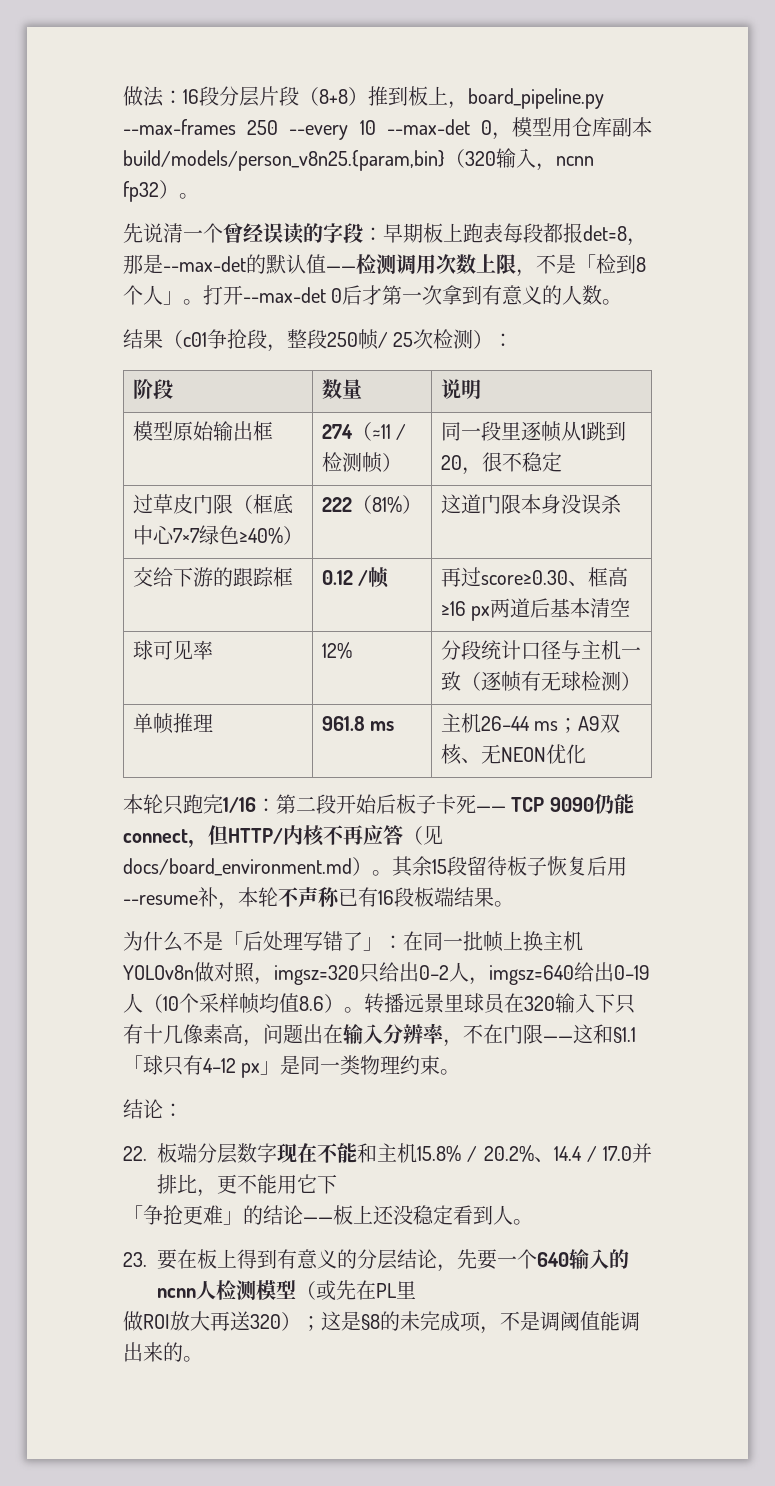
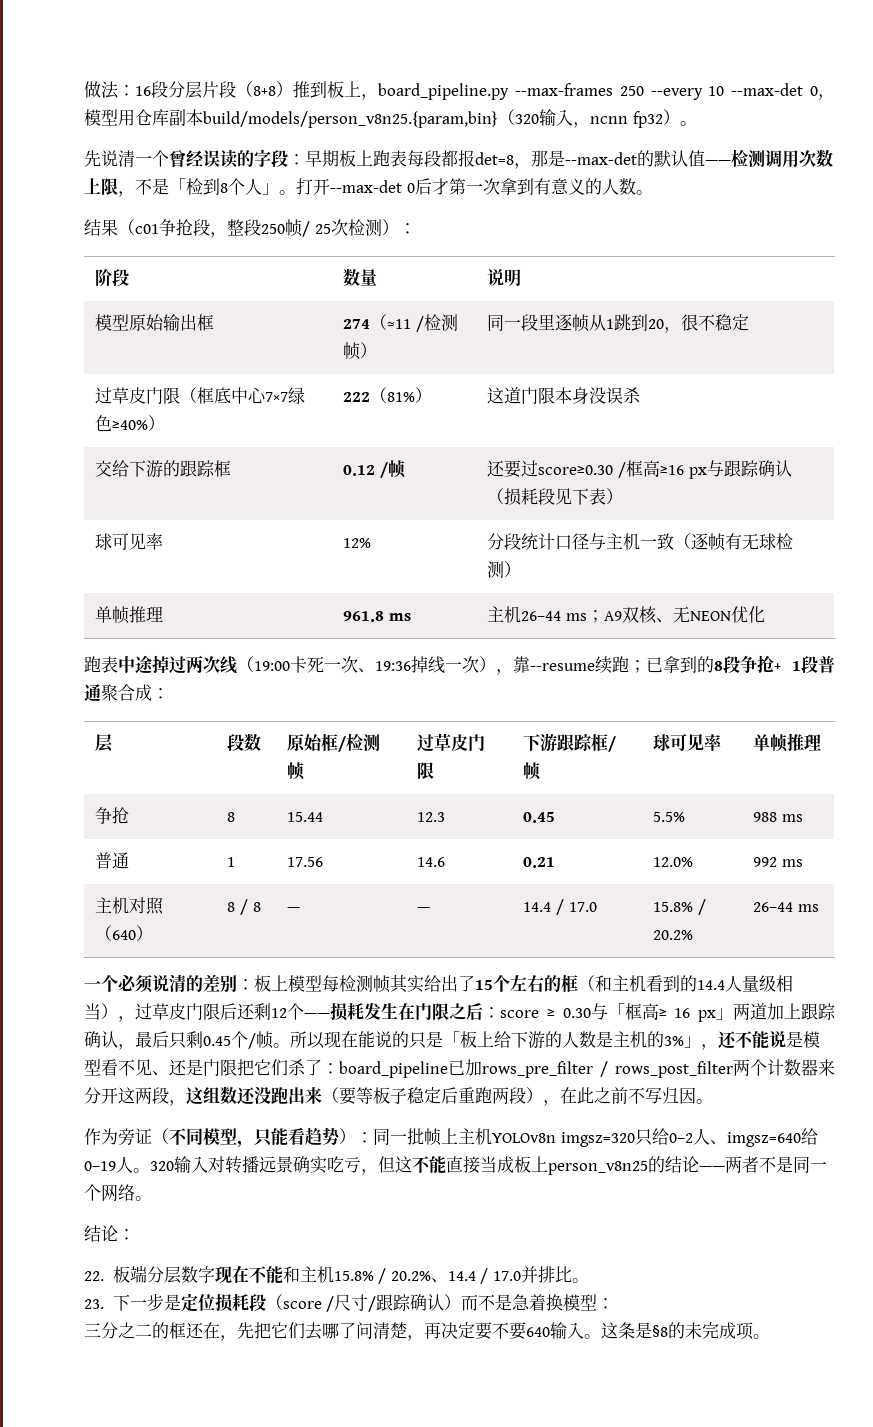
- 交给下游的跟踪框 | 0.12 /帧 | 再过score≥0.30、框高≥16 px两道后基本清空
+ 交给下游的跟踪框 | 0.12 /帧 | 还要过score≥0.30 /框高≥16 px与跟踪确认（损耗段见下表）
- 本轮只跑完1/16：第二段开始后板子卡死—— TCP 9090仍能connect，但HTTP/内核不再应答（见docs/board_environment.md）。其余15段留待板子恢复后用--resume补，本轮不声称已有16段板端结果。
- 为什么不是「后处理写错了」：在同一批帧上换主机YOLOv8n做对照，imgsz=320只给出0–2人，imgsz=640给出0–19人（10个采样帧均值8.6）。转播远景里球员在320输入下只有十几像素高，问题出在输入分辨率，不在门限——这和§1.1「球只有4–12 px」是同一类物理约束。
+ 跑表中途掉过两次线（19:00卡死一次、19:36掉线一次），靠--resume续跑；已拿到的8段争抢+ 1段普通聚合成：
+ 层 | 段数 | 原始框/检测帧 | 过草皮门限 | 下游跟踪框/帧 | 球可见率 | 单帧推理
+ 争抢 | 8 | 15.44 | 12.3 | 0.45 | 5.5% | 988 ms
+ 普通 | 1 | 17.56 | 14.6 | 0.21 | 12.0% | 992 ms
+ 主机对照（640） | 8 / 8 | — | — | 14.4 / 17.0 | 15.8% / 20.2% | 26–44 ms
+ 一个必须说清的差别：板上模型每检测帧其实给出了15个左右的框（和主机看到的14.4人量级相当），过草皮门限后还剩12个——损耗发生在门限之后：score ≥ 0.30与「框高≥ 16 px」两道加上跟踪确认，最后只剩0.45个/帧。所以现在能说的只是「板上给下游的人数是主机的3%」，还不能说是模型看不见、还是门限把它们杀了：board_pipeline已加rows_pre_filter / rows_post_filter两个计数器来分开这两段，这组数还没跑出来（要等板子稳定后重跑两段），在此之前不写归因。
+ 作为旁证（不同模型，只能看趋势）：同一批帧上主机YOLOv8n imgsz=320只给0–2人、imgsz=640给0–19人。320输入对转播远景确实吃亏，但这不能直接当成板上person_v8n25的结论——两者不是同一个网络。
- 22.板端分层数字现在不能和主机15.8% / 20.2%、14.4 / 17.0并排比，更不能用它下
- 「争抢更难」的结论——板上还没稳定看到人。
- 23.要在板上得到有意义的分层结论，先要一个640输入的ncnn人检测模型（或先在PL里
- 做ROI放大再送320）；这是§8的未完成项，不是调阈值能调出来的。
+ 22.板端分层数字现在不能和主机15.8% / 20.2%、14.4 / 17.0并排比。
+ 23.下一步是定位损耗段（score /尺寸/跟踪确认）而不是急着换模型：
+ 三分之二的框还在，先把它们去哪了问清楚，再决定要不要640输入。这条是§8的未完成项。

